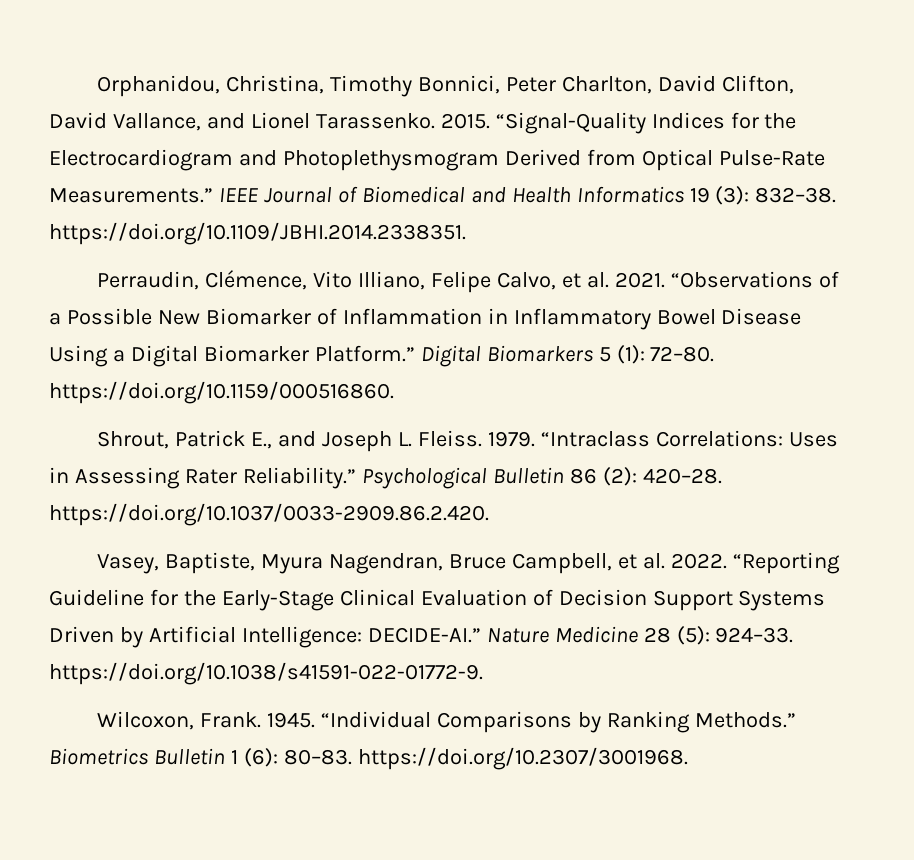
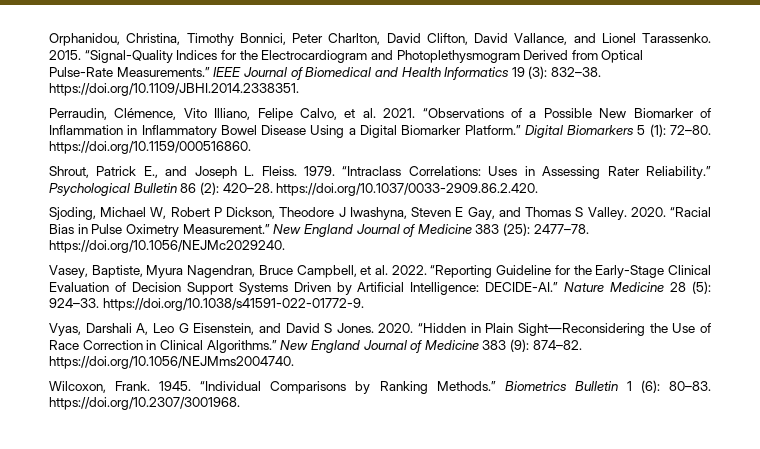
+ Sjoding, Michael W, Robert P Dickson, Theodore J Iwashyna, Steven E Gay, and Thomas S Valley. 2020. “Racial Bias in Pulse Oximetry Measurement.” New England Journal of Medicine 383 (25): 2477–78. https://doi.org/10.1056/NEJMc2029240.
+ Vyas, Darshali A, Leo G Eisenstein, and David S Jones. 2020. “Hidden in Plain Sight—Reconsidering the Use of Race Correction in Clinical Algorithms.” New England Journal of Medicine 383 (9): 874–82. https://doi.org/10.1056/NEJMms2004740.

